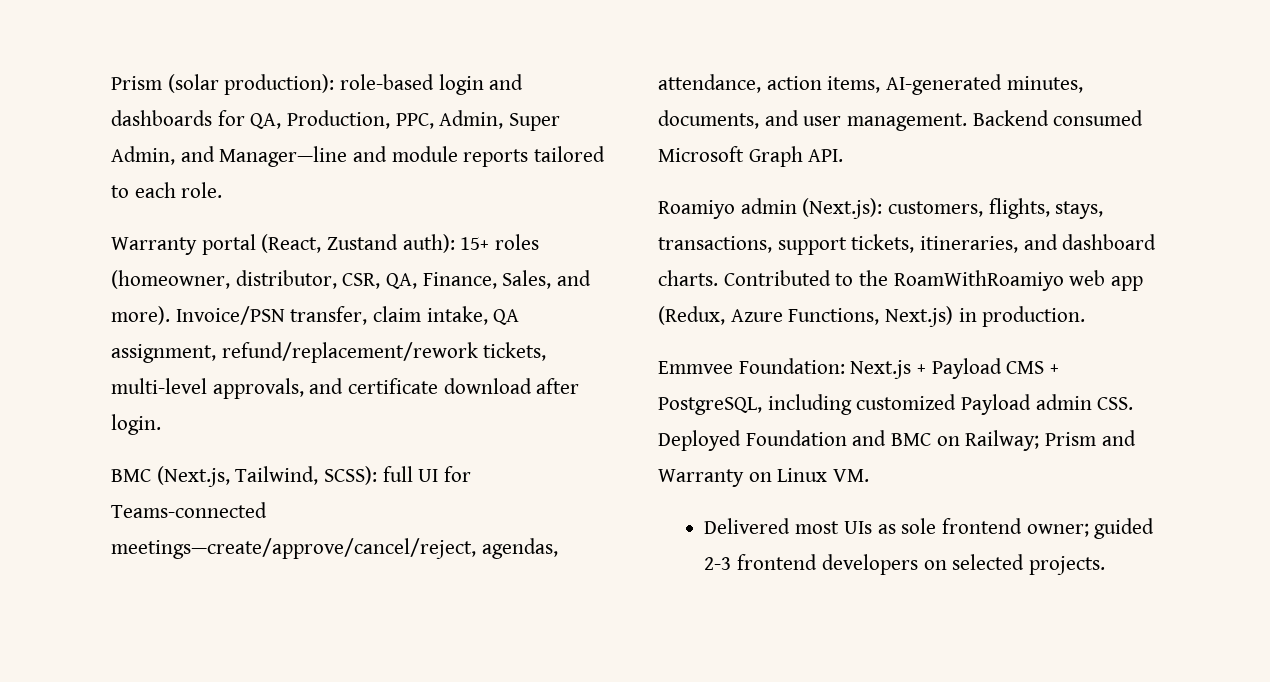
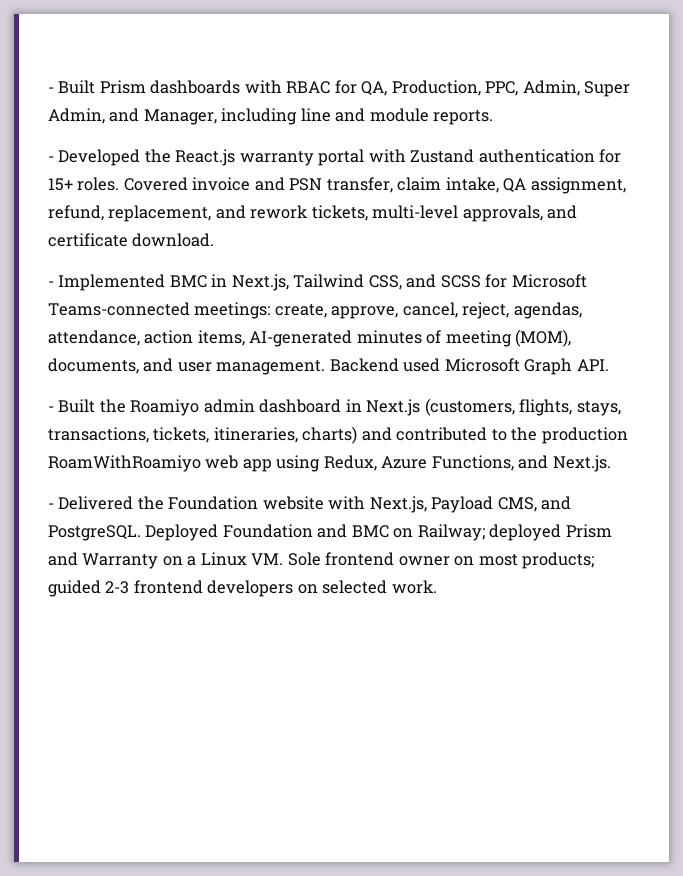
- Prism (solar production): role-based login and dashboards for QA, Production, PPC, Admin, Super Admin, and Manager—line and module reports tailored to each role.
- Warranty portal (React, Zustand auth): 15+ roles (homeowner, distributor, CSR, QA, Finance, Sales, and more). Invoice/PSN transfer, claim intake, QA assignment, refund/replacement/rework tickets, multi-level approvals, and certificate download after login.
- BMC (Next.js, Tailwind, SCSS): full UI for Teams-connected meetings—create/approve/cancel/reject, agendas, attendance, action items, AI-generated minutes, documents, and user management.
+ - Built Prism dashboards with RBAC for QA, Production, PPC, Admin, Super Admin, and Manager, including line and module reports.
+ - Developed the React.js warranty portal with Zustand authentication for 15+ roles. Covered invoice and PSN transfer, claim intake, QA assignment, refund, replacement, and rework tickets, multi-level approvals, and certificate download.
+ - Implemented BMC in Next.js, Tailwind CSS, and SCSS for Microsoft Teams-connected meetings: create, approve, cancel, reject, agendas, attendance, action items, AI-generated minutes of meeting (MOM), documents, and user management.
- Backend consumed Microsoft Graph API.
+ Backend used Microsoft Graph API.
- Roamiyo admin (Next.js): customers, flights, stays, transactions, support tickets, itineraries, and dashboard charts. Contributed to the RoamWithRoamiyo web app (Redux, Azure Functions, Next.js) in production.
- Emmvee Foundation: Next.js + Payload CMS + PostgreSQL, including customized Payload admin CSS. Deployed Foundation and BMC on Railway; Prism and Warranty on Linux VM.
- Delivered most UIs as sole frontend owner; guided 2-3 frontend developers on selected projects.
+ - Built the Roamiyo admin dashboard in Next.js (customers, flights, stays, transactions, tickets, itineraries, charts) and contributed to the production RoamWithRoamiyo web app using Redux, Azure Functions, and Next.js.
+ - Delivered the Foundation website with Next.js, Payload CMS, and PostgreSQL. Deployed Foundation and BMC on Railway; deployed Prism and Warranty on a Linux VM. Sole frontend owner on most products; guided 2-3 frontend developers on selected work.

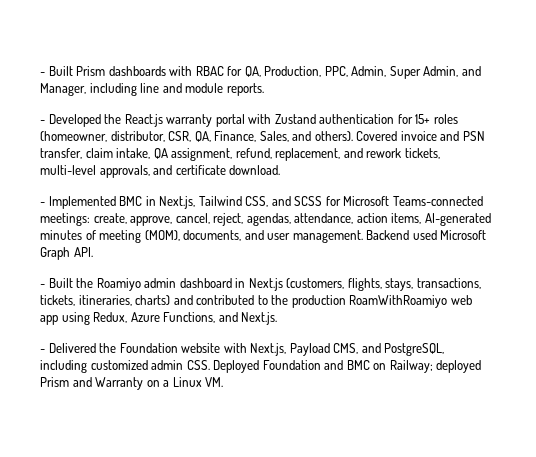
- - Developed the React.js warranty portal with Zustand authentication for 15+ roles.
+ - Developed the React.js warranty portal with Zustand authentication for 15+ roles (homeowner, distributor, CSR, QA, Finance, Sales, and others).
- - Delivered the Foundation website with Next.js, Payload CMS, and PostgreSQL. Deployed Foundation and BMC on Railway; deployed Prism and Warranty on a Linux VM. Sole frontend owner on most products; guided 2-3 frontend developers on selected work.
+ - Delivered the Foundation website with Next.js, Payload CMS, and PostgreSQL, including customized admin CSS. Deployed Foundation and BMC on Railway; deployed Prism and Warranty on a Linux VM.

